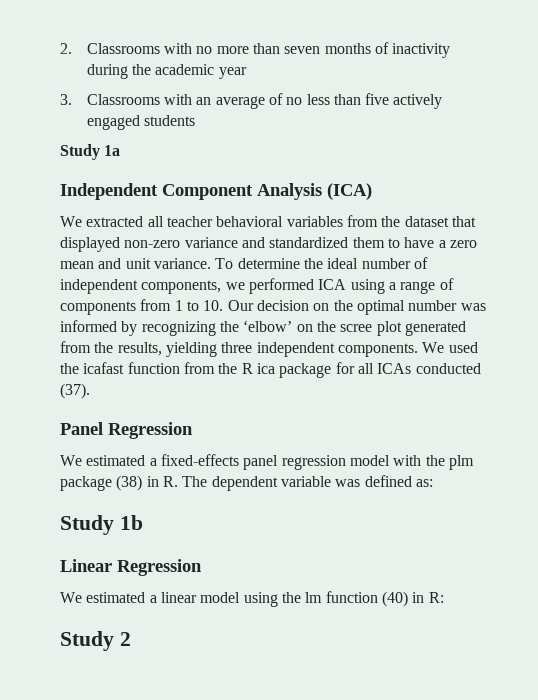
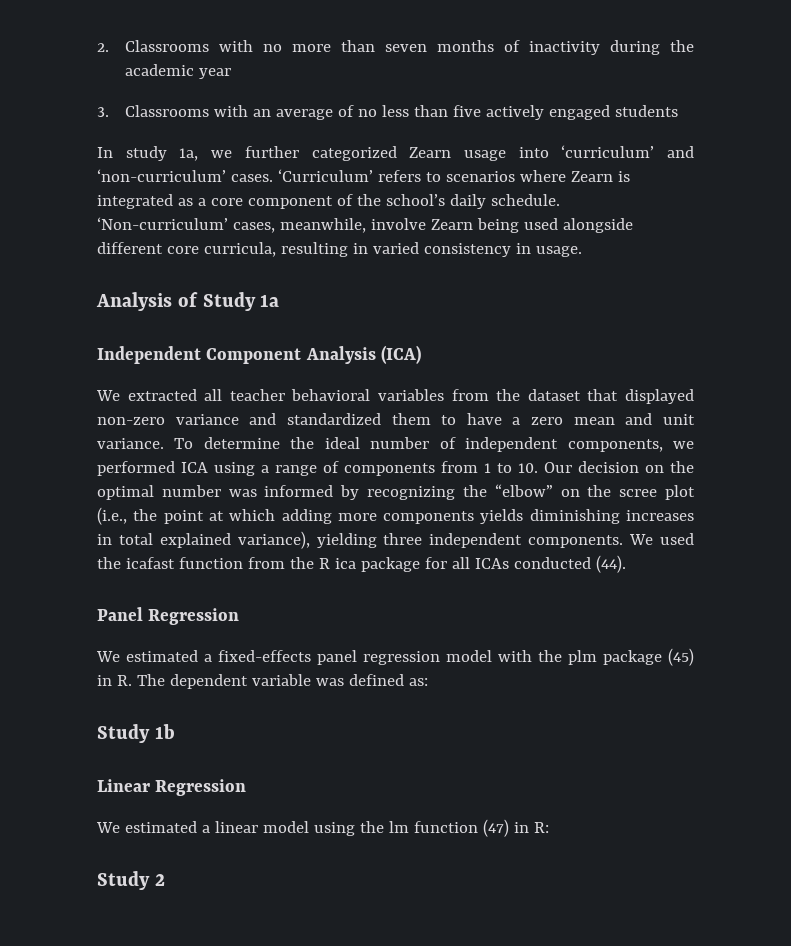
- Study 1a
+ In study 1a, we further categorized Zearn usage into ‘curriculum’ and ‘non-curriculum’ cases. ‘Curriculum’ refers to scenarios where Zearn is integrated as a core component of the school’s daily schedule. ‘Non-curriculum’ cases, meanwhile, involve Zearn being used alongside different core curricula, resulting in varied consistency in usage.
+ Analysis of Study 1a
- To determine the ideal number of independent components, we performed ICA using a range of components from 1 to 10. Our decision on the optimal number was informed by recognizing the ‘elbow’ on the scree plot generated from the results, yielding three independent components.
+ To determine the ideal number of independent components, we performed ICA using a range of components from 1 to 10. Our decision on the optimal number was informed by recognizing the “elbow” on the scree plot (i.e., the point at which adding more components yields diminishing increases in total explained variance), yielding three independent components.
- We used the icafast function from the R ica package for all ICAs conducted (37).
+ We used the icafast function from the R ica package for all ICAs conducted (44).
- We estimated a fixed-effects panel regression model with the plm package (38) in R. The dependent variable was defined as:
+ We estimated a fixed-effects panel regression model with the plm package (45) in R. The dependent variable was defined as:
- We estimated a linear model using the lm function (40) in R:
+ We estimated a linear model using the lm function (47) in R:

